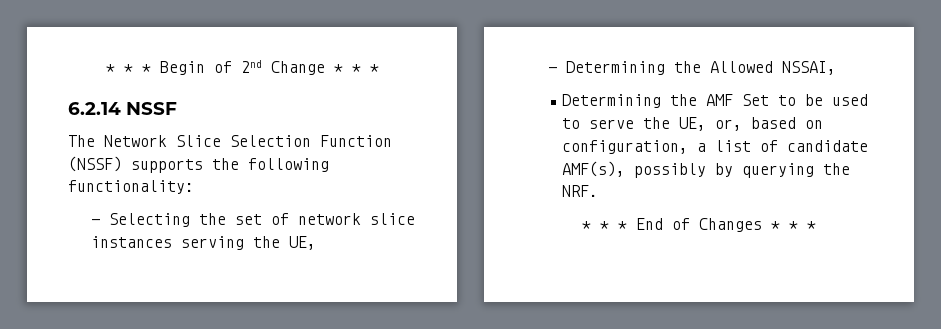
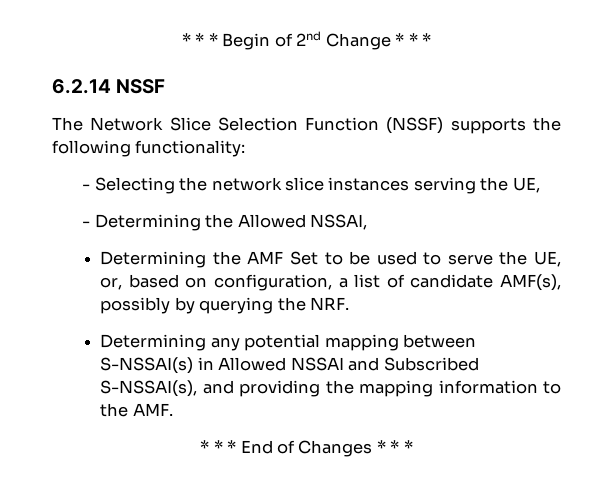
- - Selecting the set of network slice instances serving the UE,
+ - Selecting the network slice instances serving the UE,
+ Determining any potential mapping between S-NSSAI(s) in Allowed NSSAI and Subscribed S-NSSAI(s), and providing the mapping information to the AMF.

